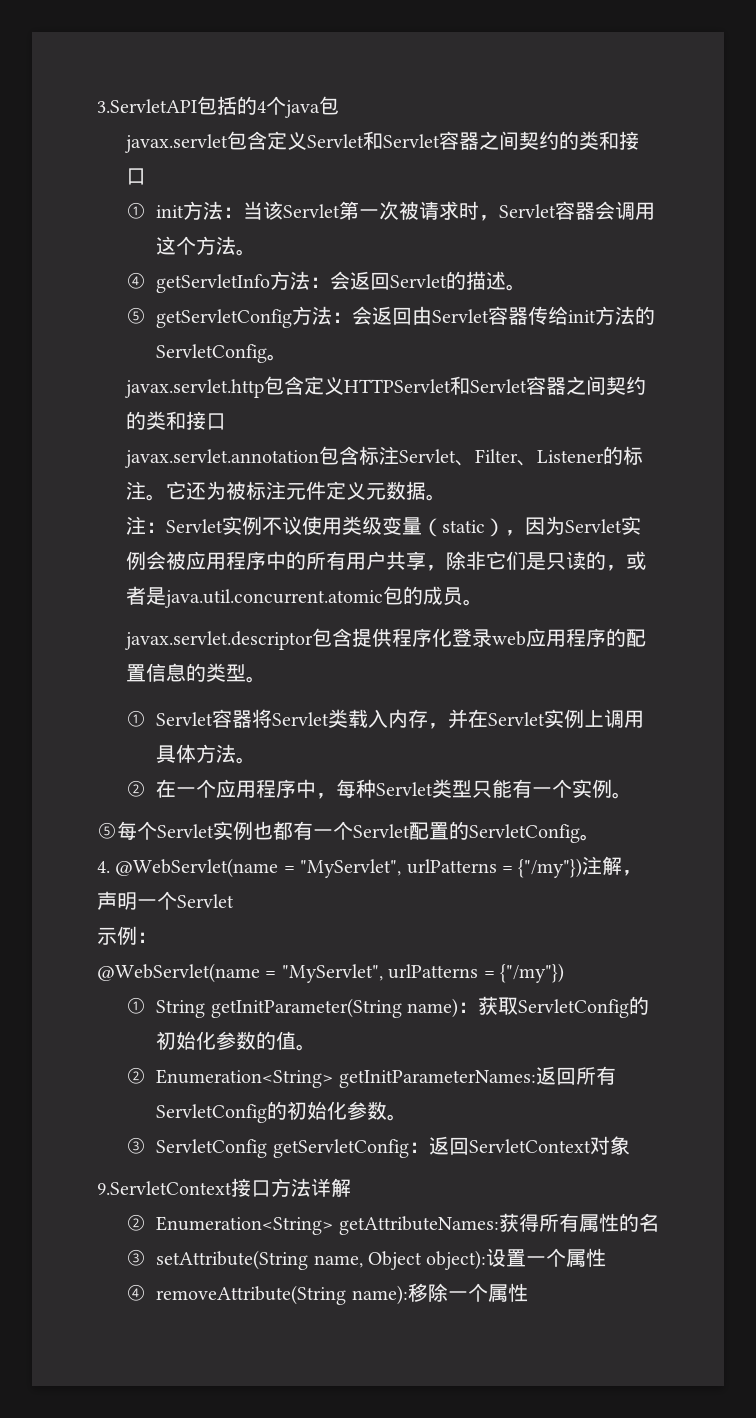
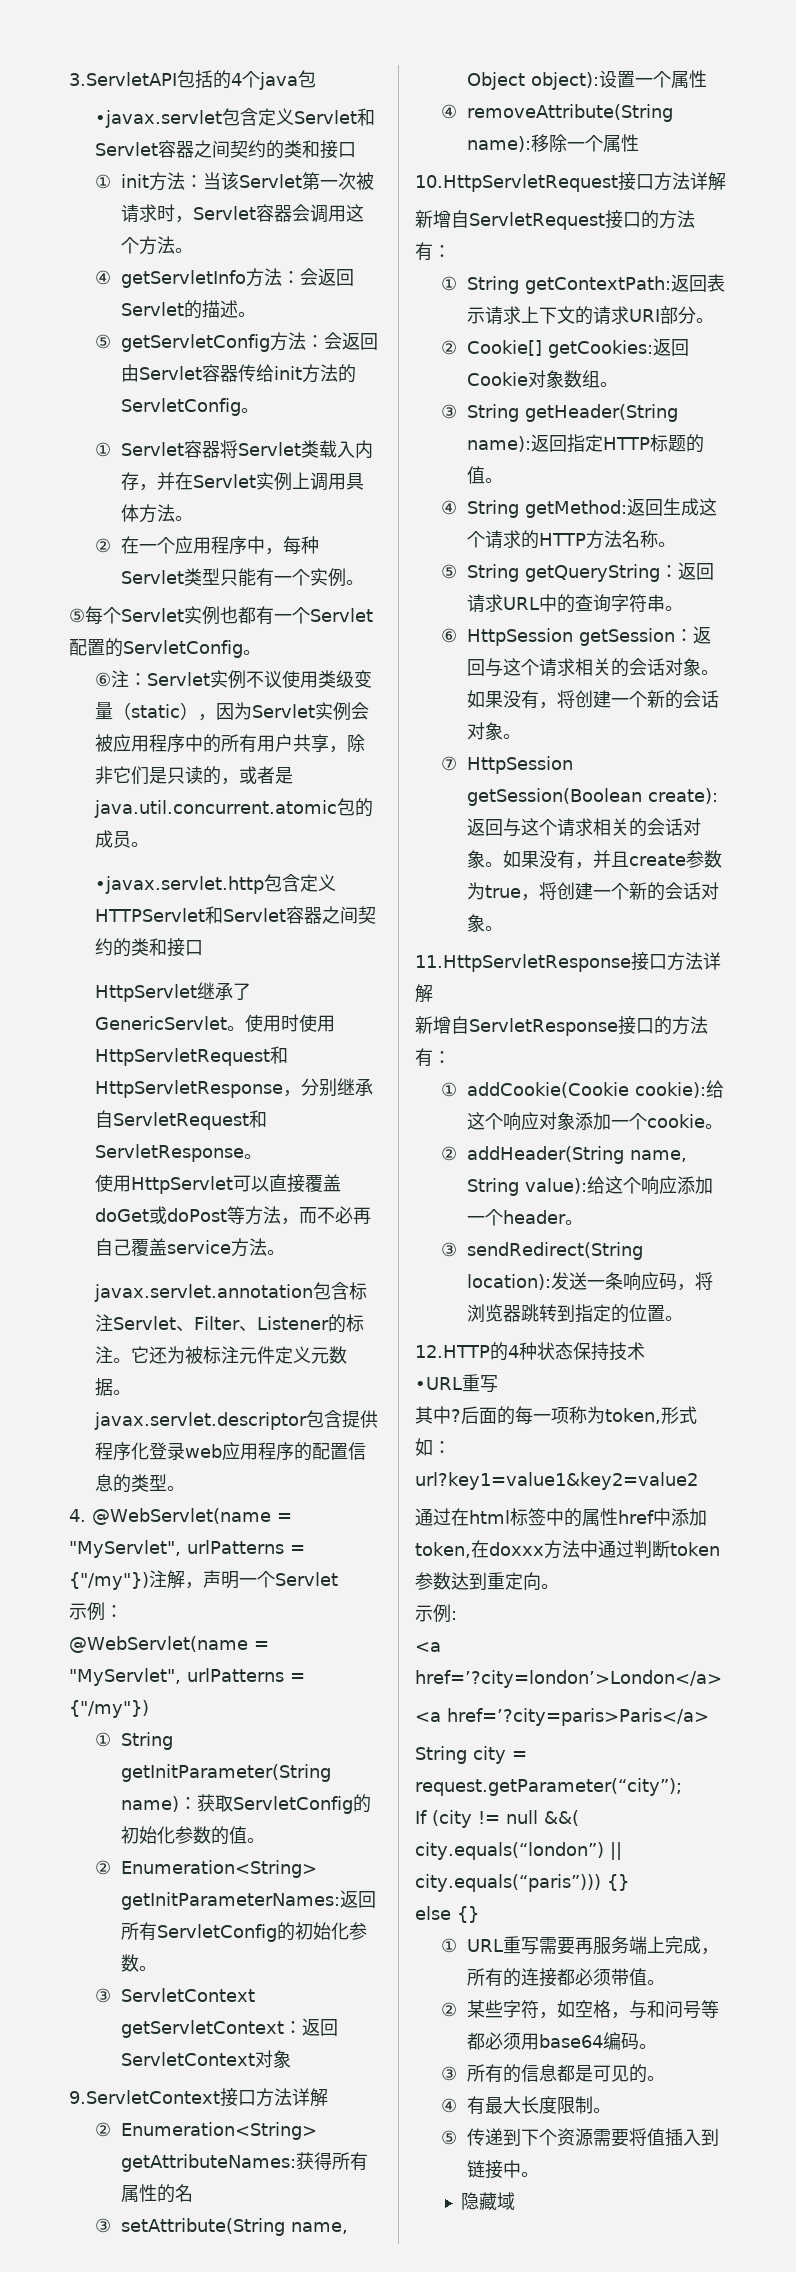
- javax.servlet包含定义Servlet和Servlet容器之间契约的类和接口
+ •javax.servlet包含定义Servlet和Servlet容器之间契约的类和接口
- javax.servlet.http包含定义HTTPServlet和Servlet容器之间契约的类和接口
- javax.servlet.annotation包含标注Servlet、Filter、Listener的标注。它还为被标注元件定义元数据。
- 注：Servlet实例不议使用类级变量（static），因为Servlet实例会被应用程序中的所有用户共享，除非它们是只读的，或者是java.util.concurrent.atomic包的成员。
- javax.servlet.descriptor包含提供程序化登录web应用程序的配置信息的类型。
+ ⑥注：Servlet实例不议使用类级变量（static），因为Servlet实例会被应用程序中的所有用户共享，除非它们是只读的，或者是java.util.concurrent.atomic包的成员。
+ •javax.servlet.http包含定义HTTPServlet和Servlet容器之间契约的类和接口
+ HttpServlet继承了GenericServlet。使用时使用HttpServletRequest和HttpServletResponse，分别继承自ServletRequest和ServletResponse。
+ 使用HttpServlet可以直接覆盖doGet或doPost等方法，而不必再自己覆盖service方法。
+ javax.servlet.annotation包含标注Servlet、Filter、Listener的标注。它还为被标注元件定义元数据。
+ javax.servlet.descriptor包含提供程序化登录web应用程序的配置信息的类型。
- ③ ServletConfig getServletConfig：返回ServletContext对象
+ ③ ServletContext getServletContext：返回ServletContext对象
+ 10.HttpServletRequest接口方法详解
+ 新增自ServletRequest接口的方法有：
+ ① String getContextPath:返回表示请求上下文的请求URI部分。
+ ② Cookie[] getCookies:返回Cookie对象数组。
+ ③ String getHeader(String name):返回指定HTTP标题的值。
+ ④ String getMethod:返回生成这个请求的HTTP方法名称。
+ ⑤ String getQueryString：返回请求URL中的查询字符串。
+ ⑥ HttpSession getSession：返回与这个请求相关的会话对象。如果没有，将创建一个新的会话对象。
+ ⑦ HttpSession getSession(Boolean create):返回与这个请求相关的会话对象。如果没有，并且create参数为true，将创建一个新的会话对象。
+ 11.HttpServletResponse接口方法详解
+ 新增自ServletResponse接口的方法有：
+ ① addCookie(Cookie cookie):给这个响应对象添加一个cookie。
+ ② addHeader(String name, String value):给这个响应添加一个header。
+ ③ sendRedirect(String location):发送一条响应码，将浏览器跳转到指定的位置。
+ 12.HTTP的4种状态保持技术
+ •URL重写
+ 其中?后面的每一项称为token,形式如：url?key1=value1&key2=value2
+ 通过在html标签中的属性href中添加token,在doxxx方法中通过判断token参数达到重定向。
+ 示例:
+ <a href=’?city=london’>London</a>
+ <a href=’?city=paris>Paris</a>
+ String city = request.getParameter(“city”);
+ If (city != null &&( city.equals(“london”) || city.equals(“paris”))) {}
+ else {}
+ ① URL重写需要再服务端上完成，所有的连接都必须带值。
+ ②某些字符，如空格，与和问号等都必须用base64编码。
+ ③所有的信息都是可见的。
+ ④有最大长度限制。
+ ⑤传递到下个资源需要将值插入到链接中。
+ 隐藏域

